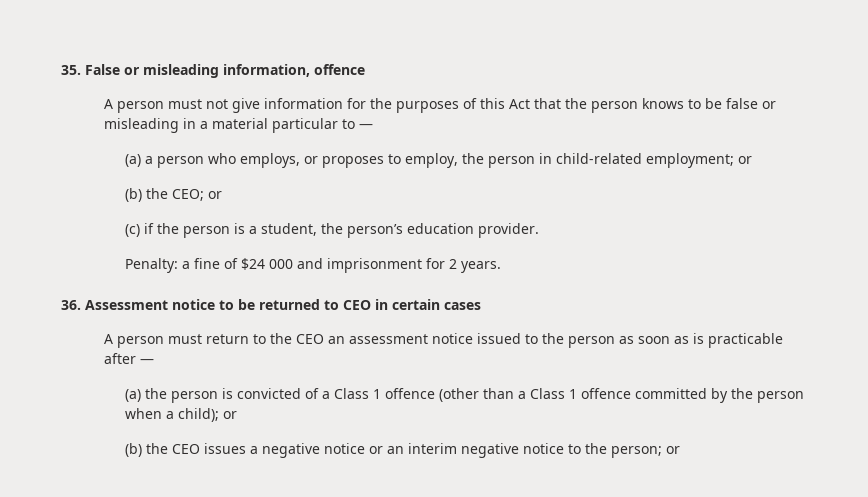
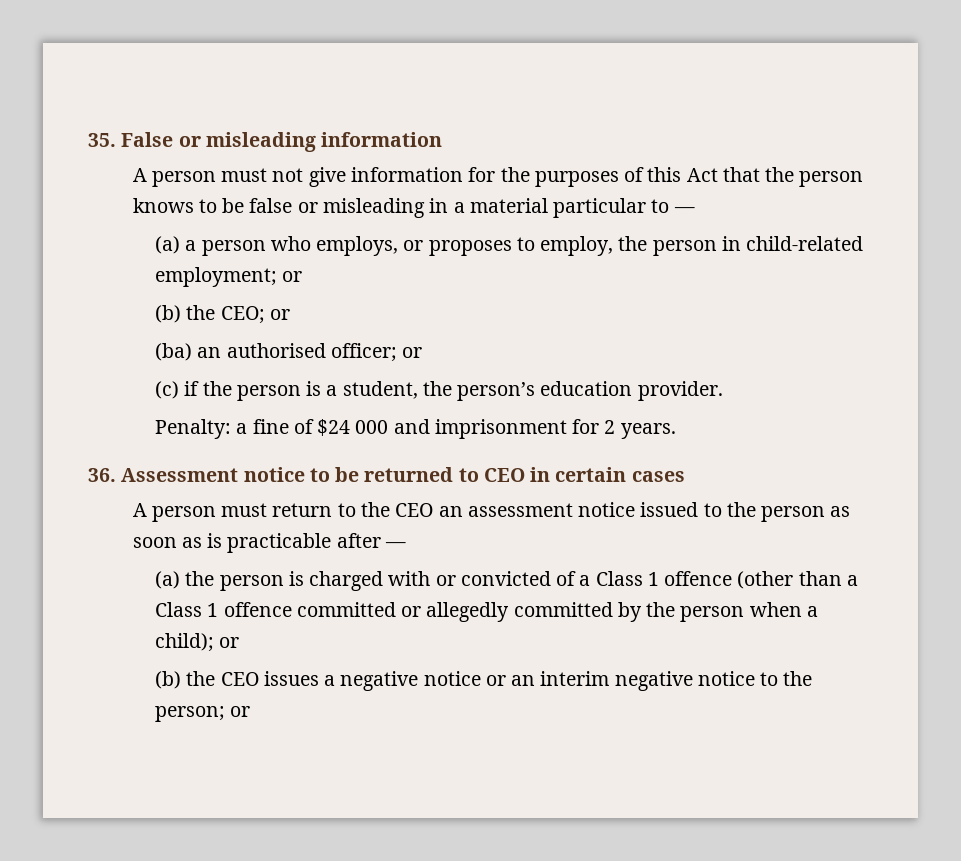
- 35. False or misleading information, offence
+ 35. False or misleading information
+ (ba) an authorised officer; or
- (a) the person is convicted of a Class 1 offence (other than a Class 1 offence committed by the person when a child); or
+ (a) the person is charged with or convicted of a Class 1 offence (other than a Class 1 offence committed or allegedly committed by the person when a child); or

